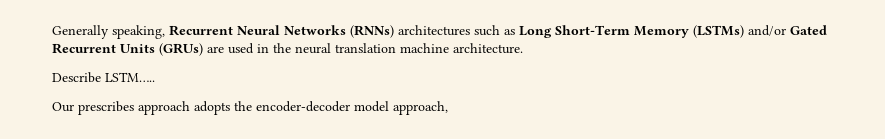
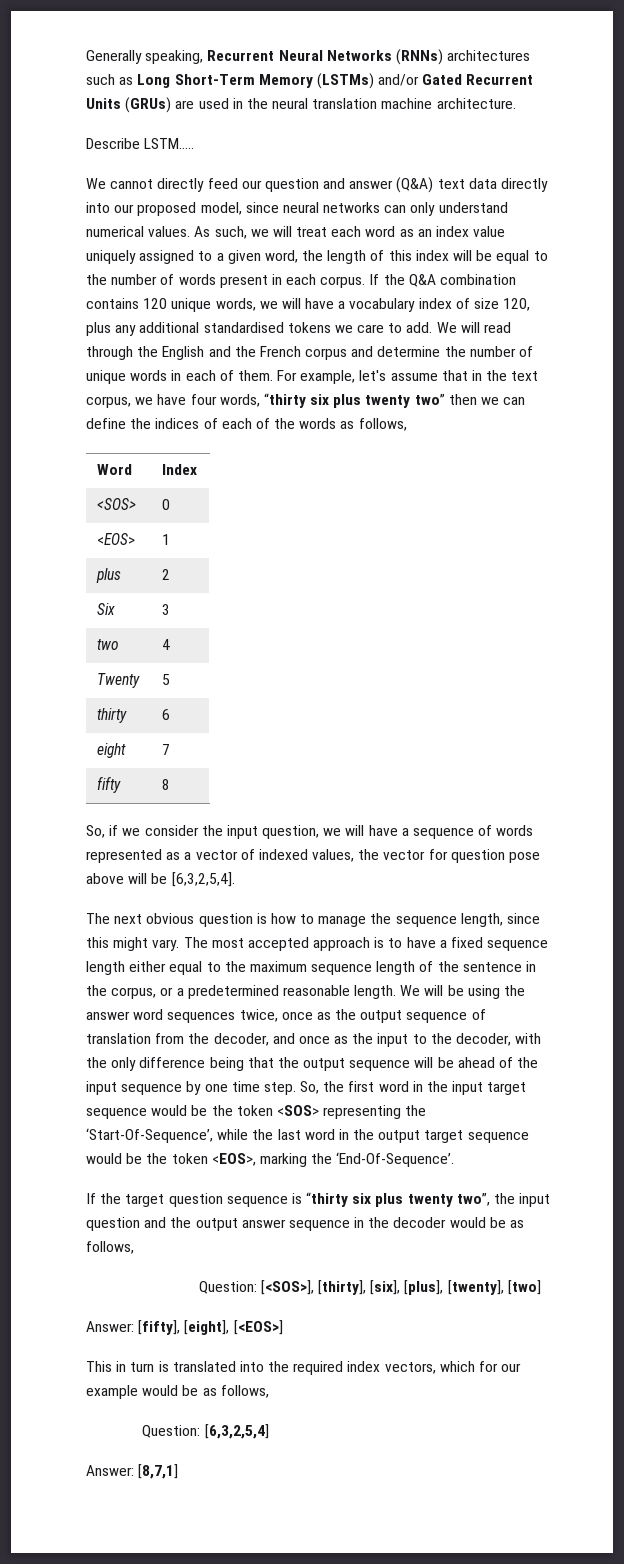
- Our prescribes approach adopts the encoder-decoder model approach,
+ We cannot directly feed our question and answer (Q&A) text data directly into our proposed model, since neural networks can only understand numerical values. As such, we will treat each word as an index value uniquely assigned to a given word, the length of this index will be equal to the number of words present in each corpus. If the Q&A combination contains 120 unique words, we will have a vocabulary index of size 120, plus any additional standardised tokens we care to add. We will read through the English and the French corpus and determine the number of unique words in each of them. For example, let's assume that in the text corpus, we have four words, “thirty six plus twenty two” then we can define the indices of each of the words as follows,
+ Word | Index
+ <SOS> | 0
+ <EOS> | 1
+ plus | 2
+ Six | 3
+ two | 4
+ Twenty | 5
+ thirty | 6
+ eight | 7
+ fifty | 8
+ So, if we consider the input question, we will have a sequence of words represented as a vector of indexed values, the vector for question pose above will be [6,3,2,5,4].
+ The next obvious question is how to manage the sequence length, since this might vary. The most accepted approach is to have a fixed sequence length either equal to the maximum sequence length of the sentence in the corpus, or a predetermined reasonable length. We will be using the answer word sequences twice, once as the output sequence of translation from the decoder, and once as the input to the decoder, with the only difference being that the output sequence will be ahead of the input sequence by one time step. So, the first word in the input target sequence would be the token <SOS> representing the ‘Start-Of-Sequence’, while the last word in the output target sequence would be the token <EOS>, marking the ‘End-Of-Sequence’.
+ If the target question sequence is “thirty six plus twenty two”, the input question and the output answer sequence in the decoder would be as follows,
+ Question: [<SOS>], [thirty], [six], [plus], [twenty], [two]
+ Answer: [fifty], [eight], [<EOS>]
+ This in turn is translated into the required index vectors, which for our example would be as follows,
+ Question: [6,3,2,5,4]
+ Answer: [8,7,1]

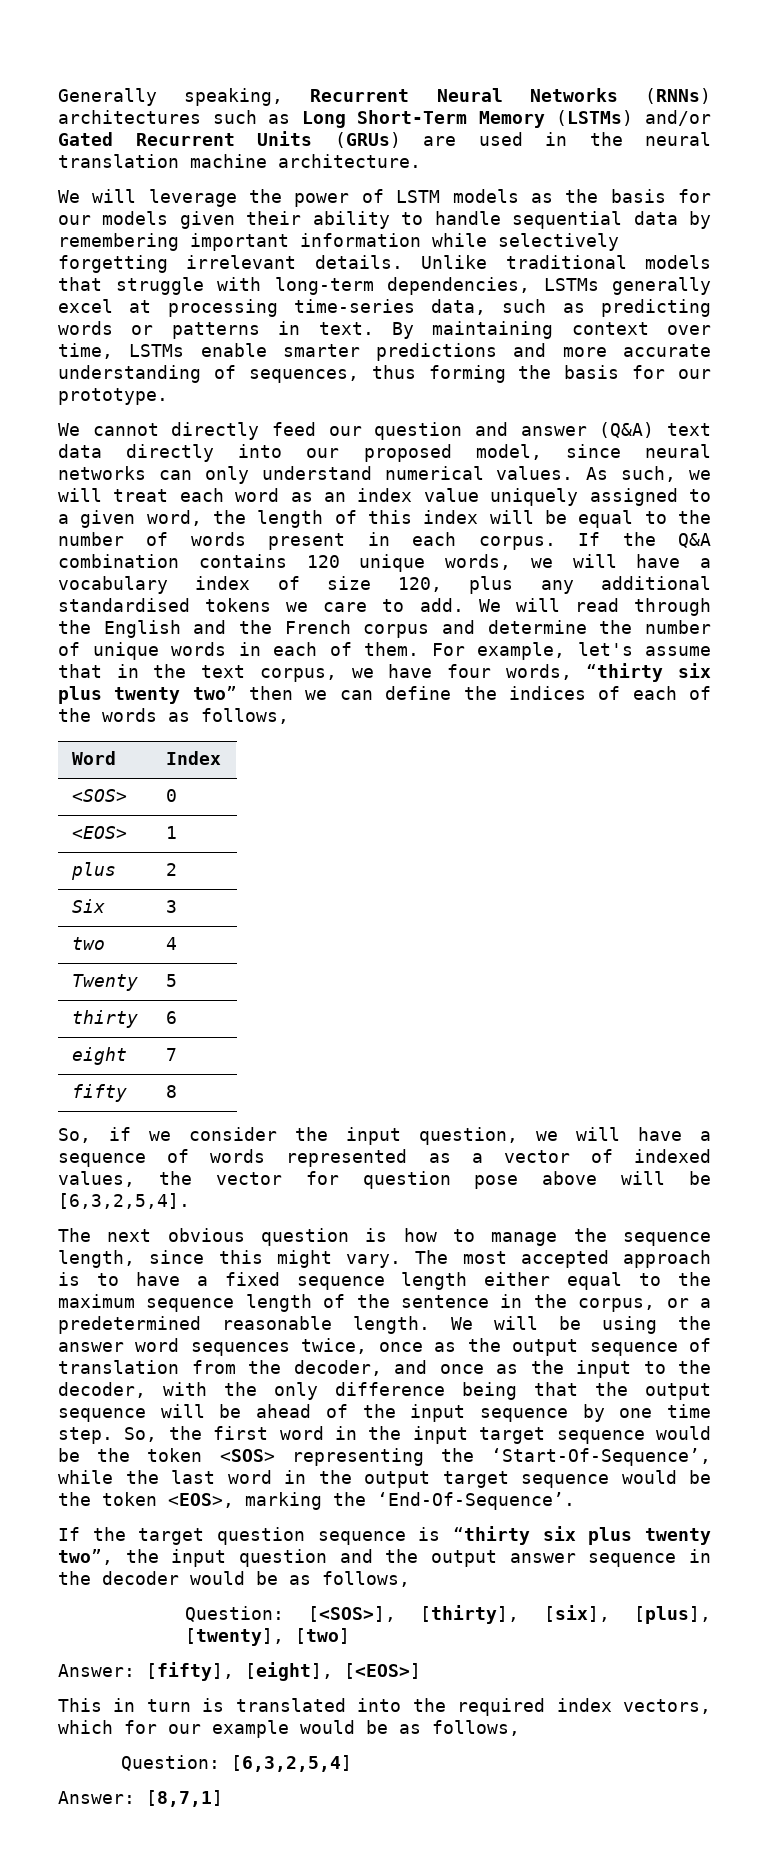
- Describe LSTM…..
+ We will leverage the power of LSTM models as the basis for our models given their ability to handle sequential data by remembering important information while selectively forgetting irrelevant details. Unlike traditional models that struggle with long-term dependencies, LSTMs generally excel at processing time-series data, such as predicting words or patterns in text. By maintaining context over time, LSTMs enable smarter predictions and more accurate understanding of sequences, thus forming the basis for our prototype.

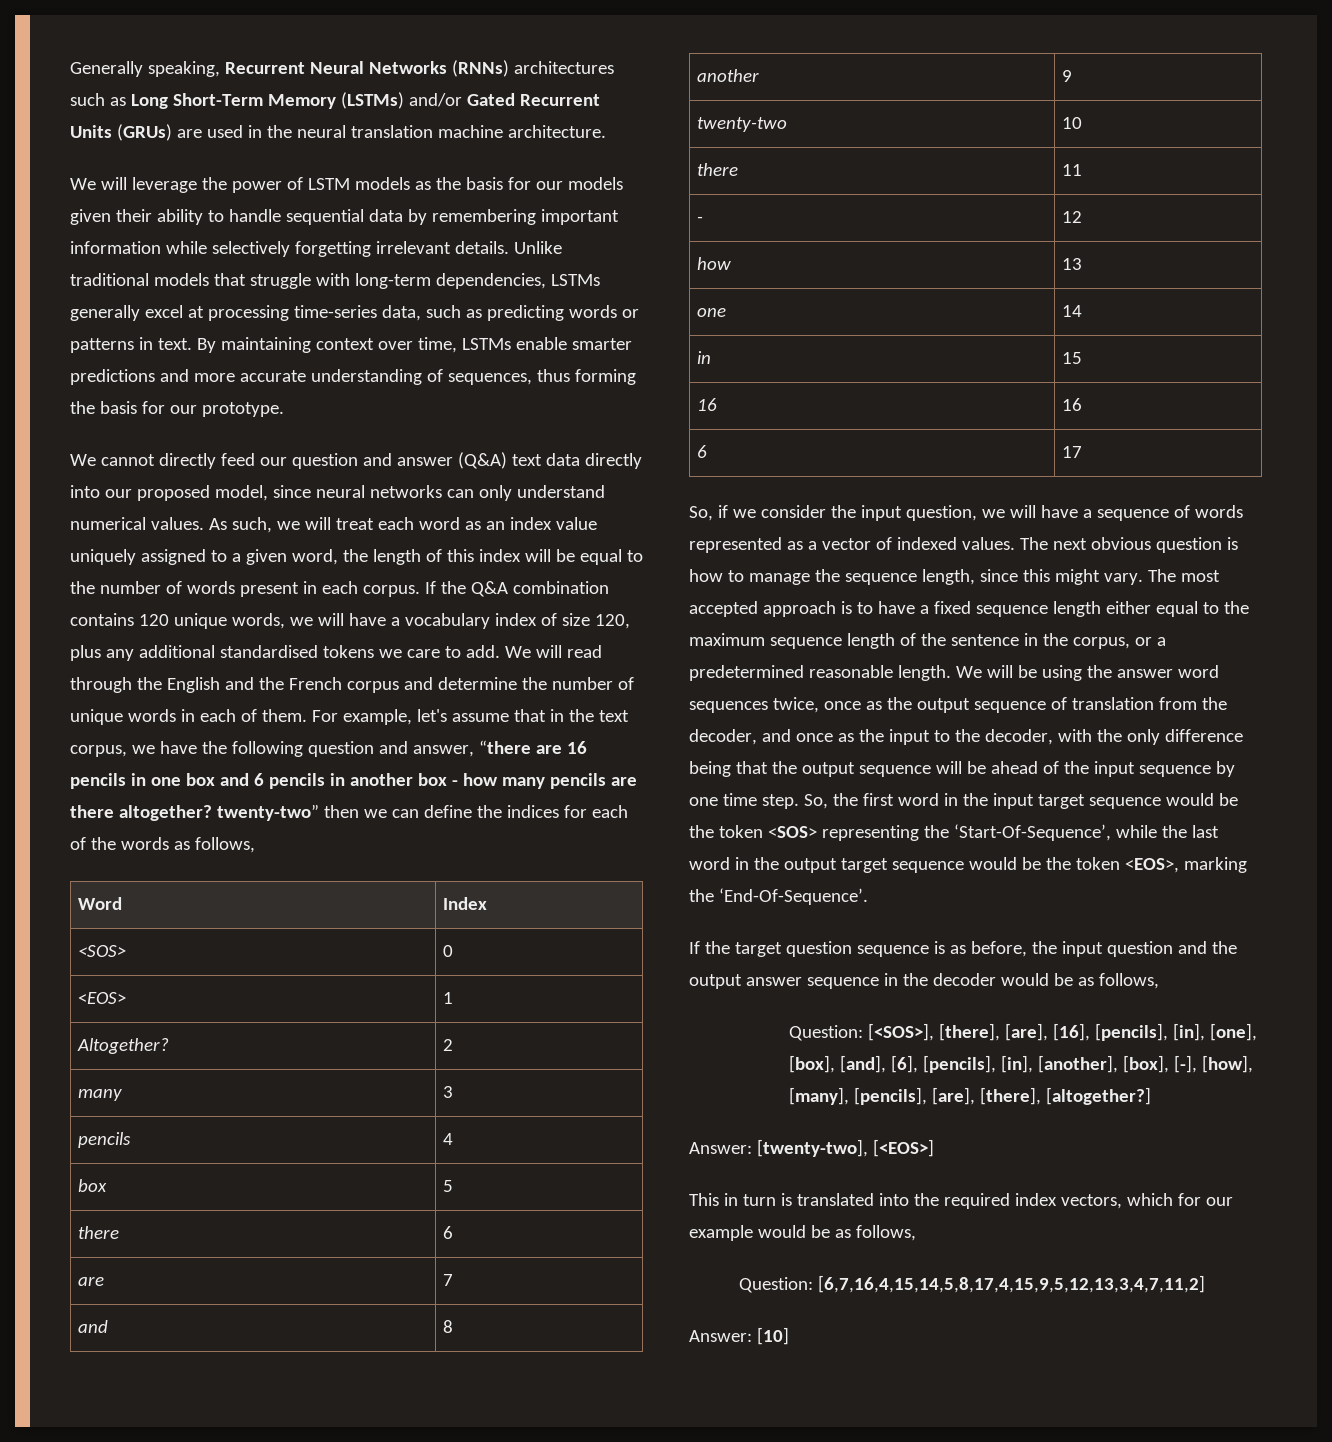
- For example, let's assume that in the text corpus, we have four words, “thirty six plus twenty two” then we can define the indices of each of the words as follows,
+ For example, let's assume that in the text corpus, we have the following question and answer, “there are 16 pencils in one box and 6 pencils in another box - how many pencils are there altogether? twenty-two” then we can define the indices for each of the words as follows,
- plus | 2
+ Altogether? | 2
- Six | 3
+ many | 3
- two | 4
+ pencils | 4
- Twenty | 5
+ box | 5
- thirty | 6
+ there | 6
- eight | 7
+ are | 7
- fifty | 8
+ and | 8
+ another | 9
+ twenty-two | 10
+ there | 11
+ - | 12
+ how | 13
+ one | 14
+ in | 15
+ 16 | 16
+ 6 | 17
- So, if we consider the input question, we will have a sequence of words represented as a vector of indexed values, the vector for question pose above will be [6,3,2,5,4].
- The next obvious question is how to manage the sequence length, since this might vary.
+ So, if we consider the input question, we will have a sequence of words represented as a vector of indexed values. The next obvious question is how to manage the sequence length, since this might vary.
- If the target question sequence is “thirty six plus twenty two”, the input question and the output answer sequence in the decoder would be as follows,
+ If the target question sequence is as before, the input question and the output answer sequence in the decoder would be as follows,
- Question: [<SOS>], [thirty], [six], [plus], [twenty], [two]
- Answer: [fifty], [eight], [<EOS>]
+ Question: [<SOS>], [there], [are], [16], [pencils], [in], [one], [box], [and], [6], [pencils], [in], [another], [box], [-], [how], [many], [pencils], [are], [there], [altogether?]
+ Answer: [twenty-two], [<EOS>]
- Question: [6,3,2,5,4]
- Answer: [8,7,1]
+ Question: [6,7,16,4,15,14,5,8,17,4,15,9,5,12,13,3,4,7,11,2]
+ Answer: [10]

